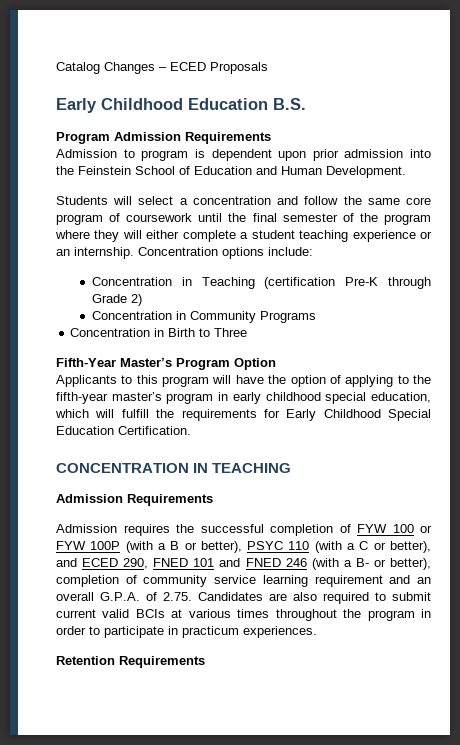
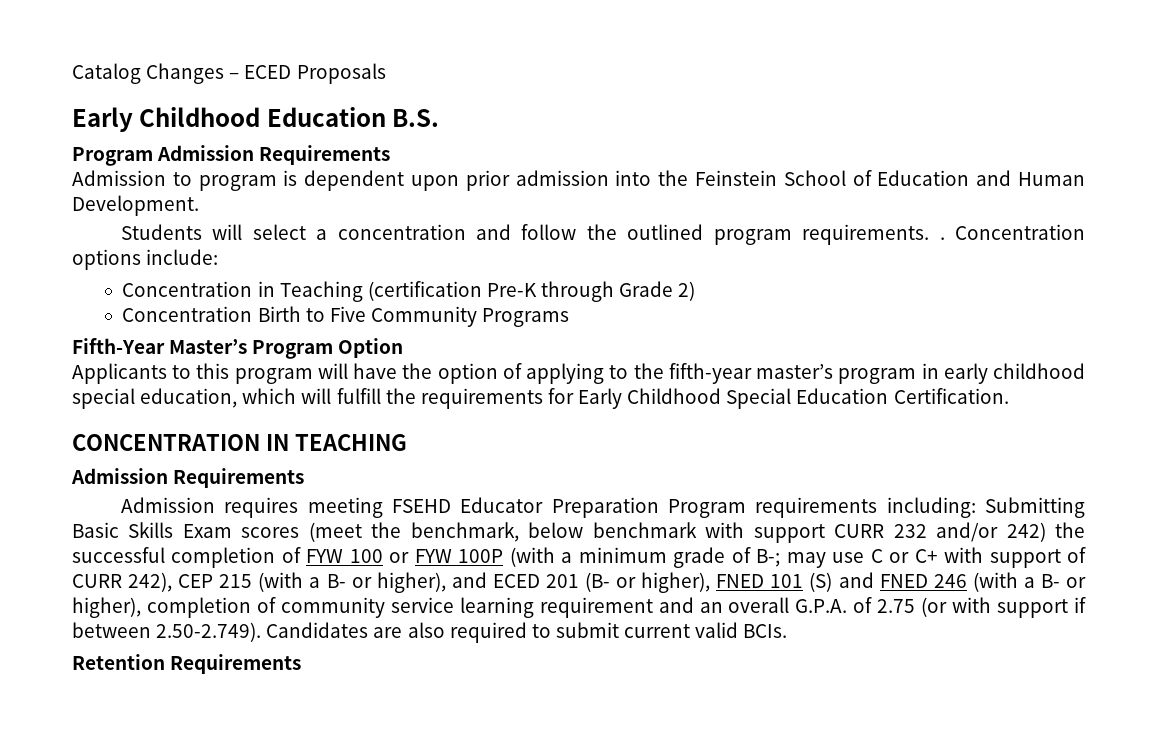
- Students will select a concentration and follow the same core program of coursework until the final semester of the program where they will either complete a student teaching experience or an internship.
+ Students will select a concentration and follow the outlined program requirements. .
- Concentration in Community Programs
+ Concentration Birth to Five Community Programs
- Concentration in Birth to Three
- Admission requires the successful completion of FYW 100 or FYW 100P (with a B or better), PSYC 110 (with a C or better), and ECED 290, FNED 101 and FNED 246 (with a B- or better), completion of community service learning requirement and an overall G.P.A. of 2.75. Candidates are also required to submit current valid BCIs at various times throughout the program in order to participate in practicum experiences.
+ Admission requires meeting FSEHD Educator Preparation Program requirements including: Submitting Basic Skills Exam scores (meet the benchmark, below benchmark with support CURR 232 and/or 242) the successful completion of FYW 100 or FYW 100P (with a minimum grade of B-; may use C or C+ with support of CURR 242), CEP 215 (with a B- or higher), and ECED 201 (B- or higher), FNED 101 (S) and FNED 246 (with a B- or higher), completion of community service learning requirement and an overall G.P.A. of 2.75 (or with support if between 2.50-2.749). Candidates are also required to submit current valid BCIs.

